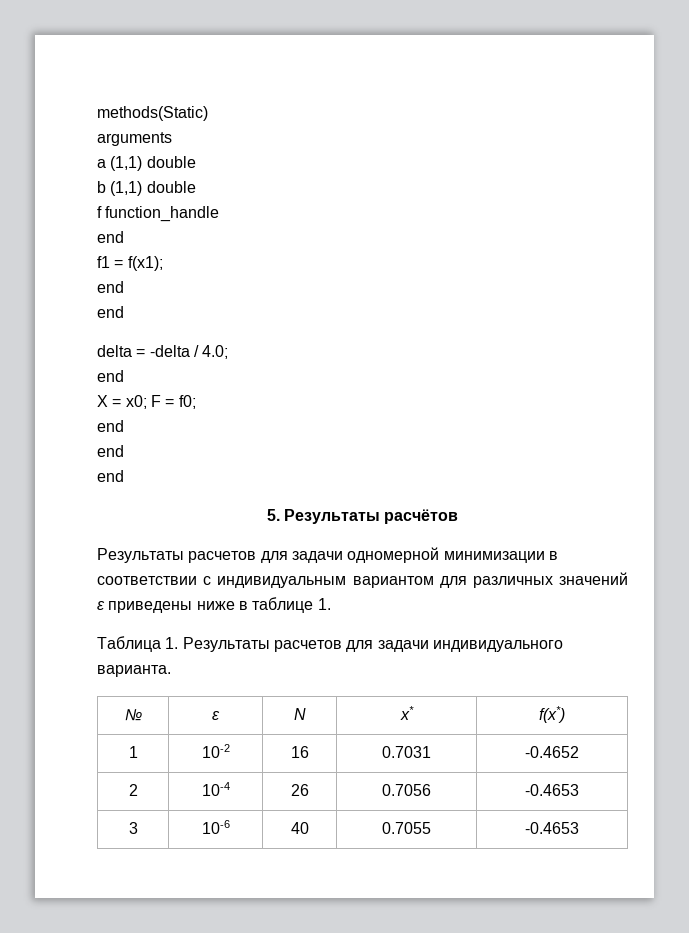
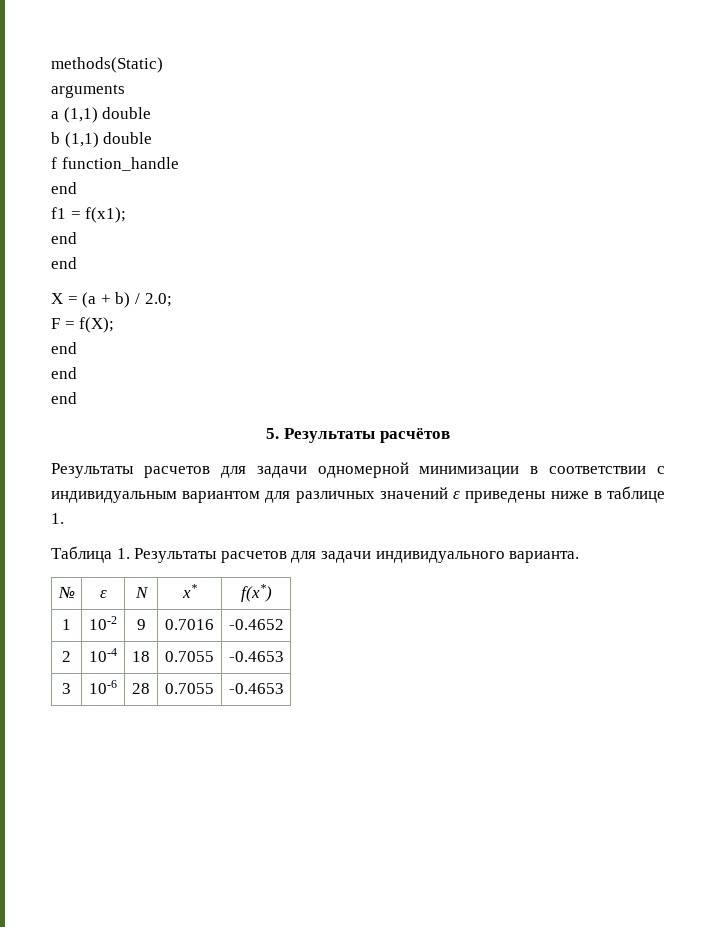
- delta = -delta / 4.0;
- end
- X = x0; F = f0;
+ X = (a + b) / 2.0;
+ F = f(X);
- 1 | 10-2 | 16 | 0.7031 | -0.4652
+ 1 | 10-2 | 9 | 0.7016 | -0.4652
- 2 | 10-4 | 26 | 0.7056 | -0.4653
+ 2 | 10-4 | 18 | 0.7055 | -0.4653
- 3 | 10-6 | 40 | 0.7055 | -0.4653
+ 3 | 10-6 | 28 | 0.7055 | -0.4653

